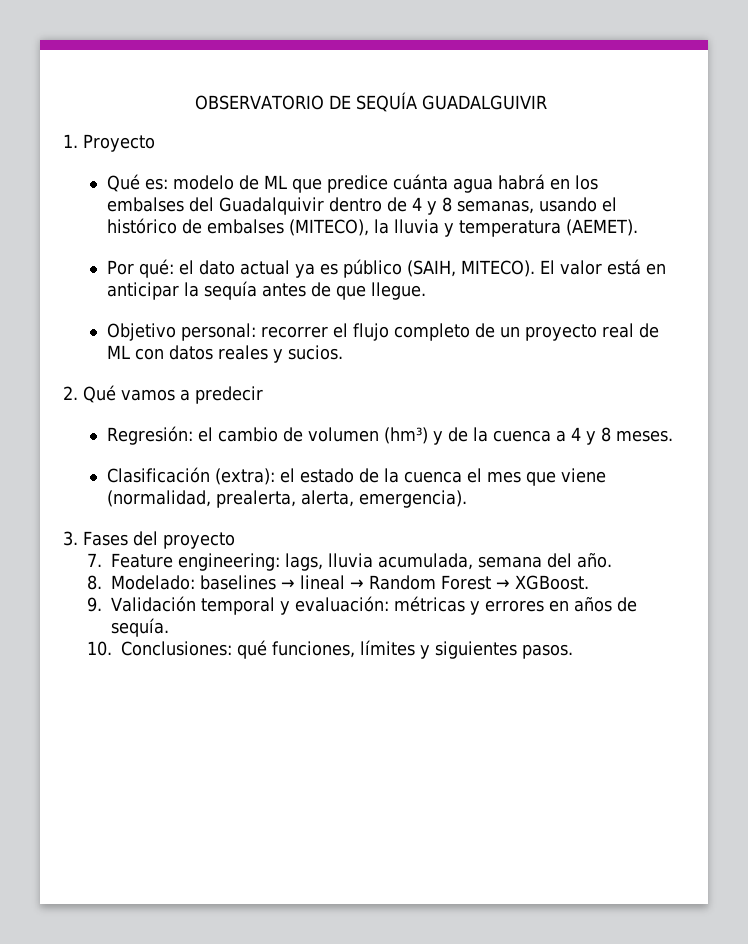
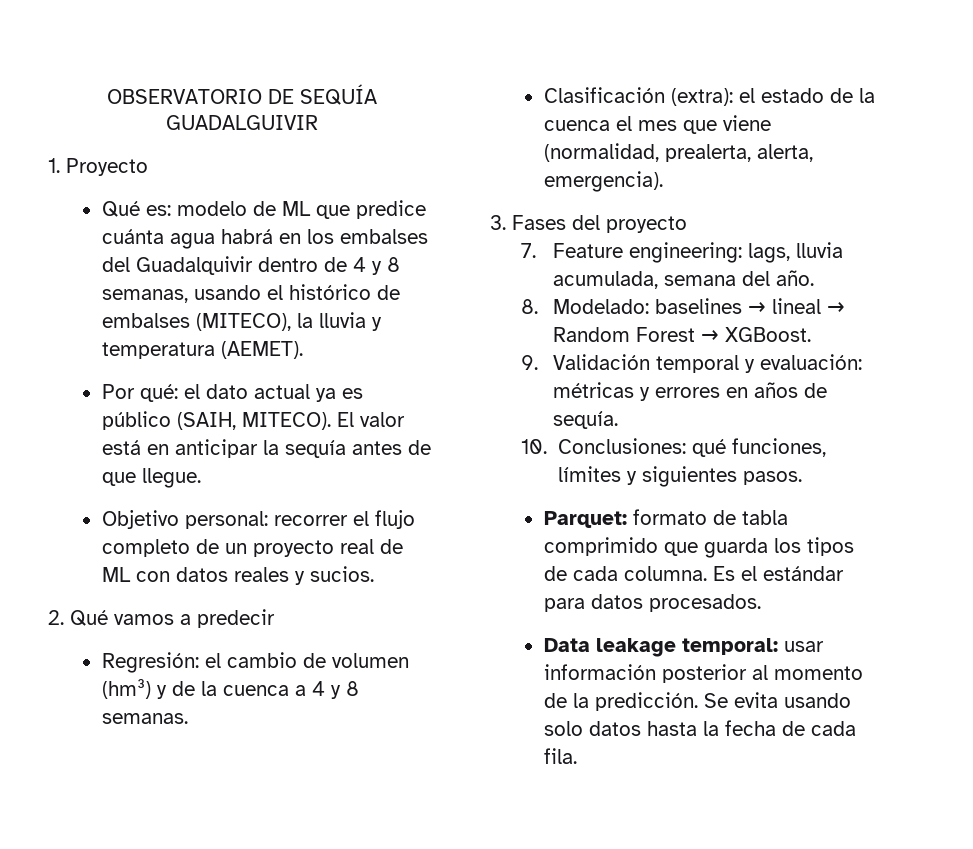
- Regresión: el cambio de volumen (hm³) y de la cuenca a 4 y 8 meses.
+ Regresión: el cambio de volumen (hm³) y de la cuenca a 4 y 8 semanas.
+ Parquet: formato de tabla comprimido que guarda los tipos de cada columna. Es el estándar para datos procesados.
+ Data leakage temporal: usar información posterior al momento de la predicción. Se evita usando solo datos hasta la fecha de cada fila.

